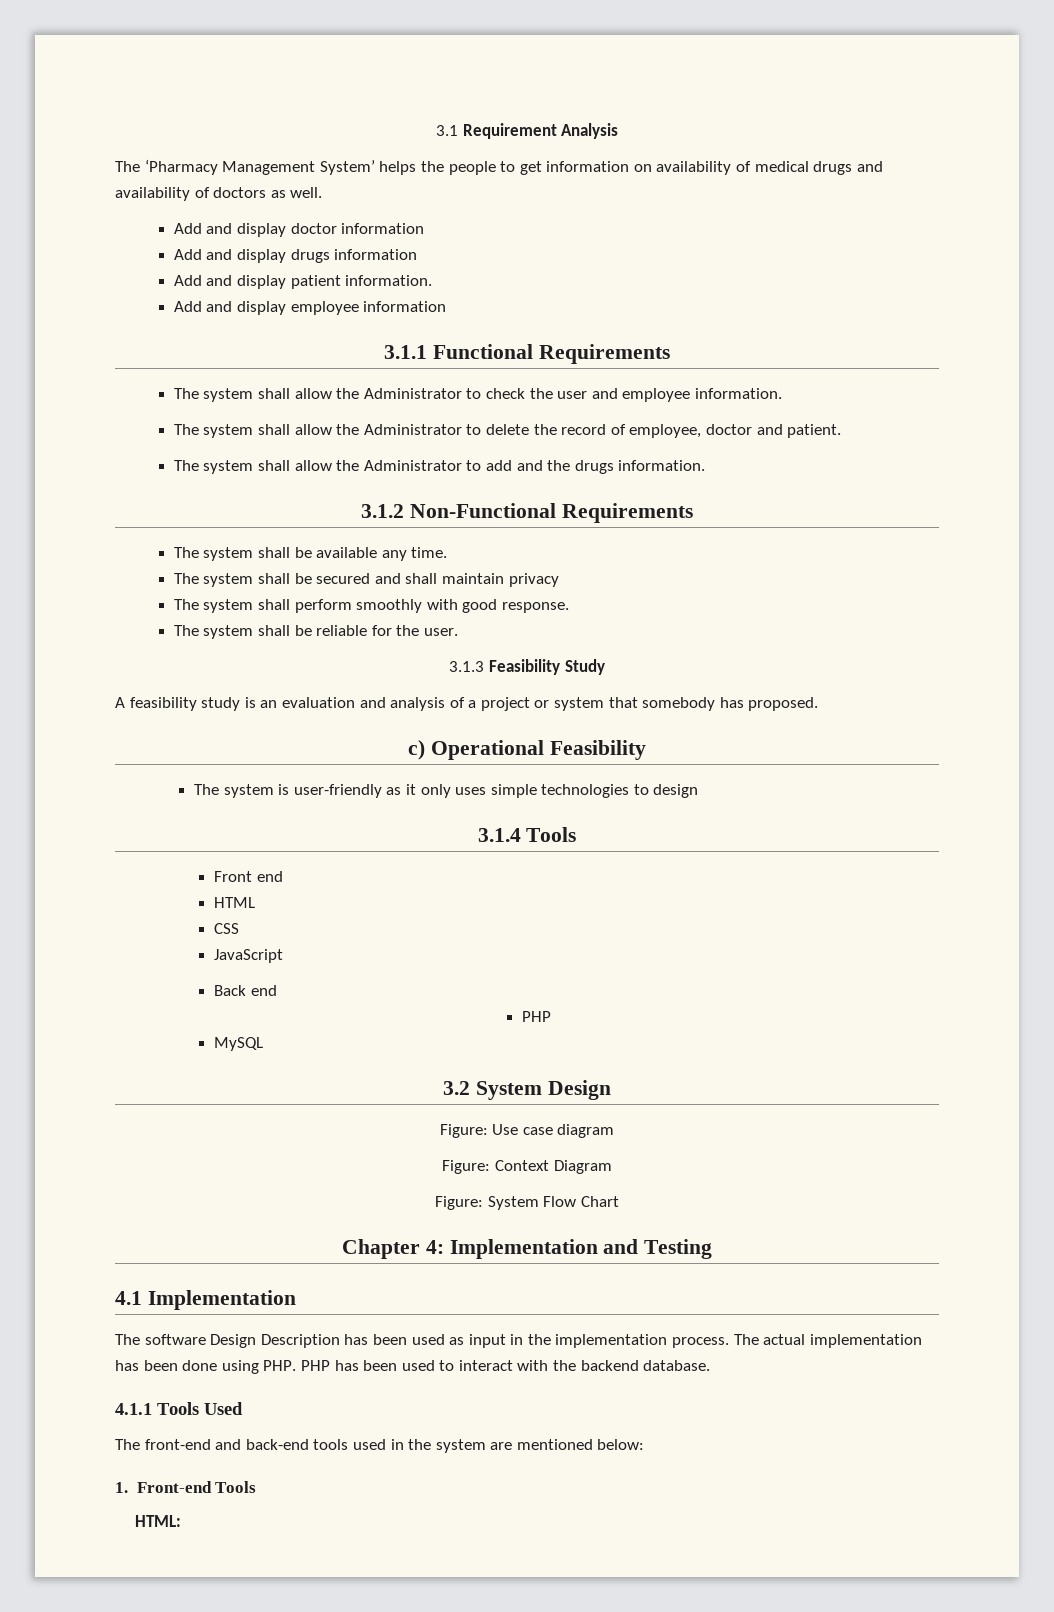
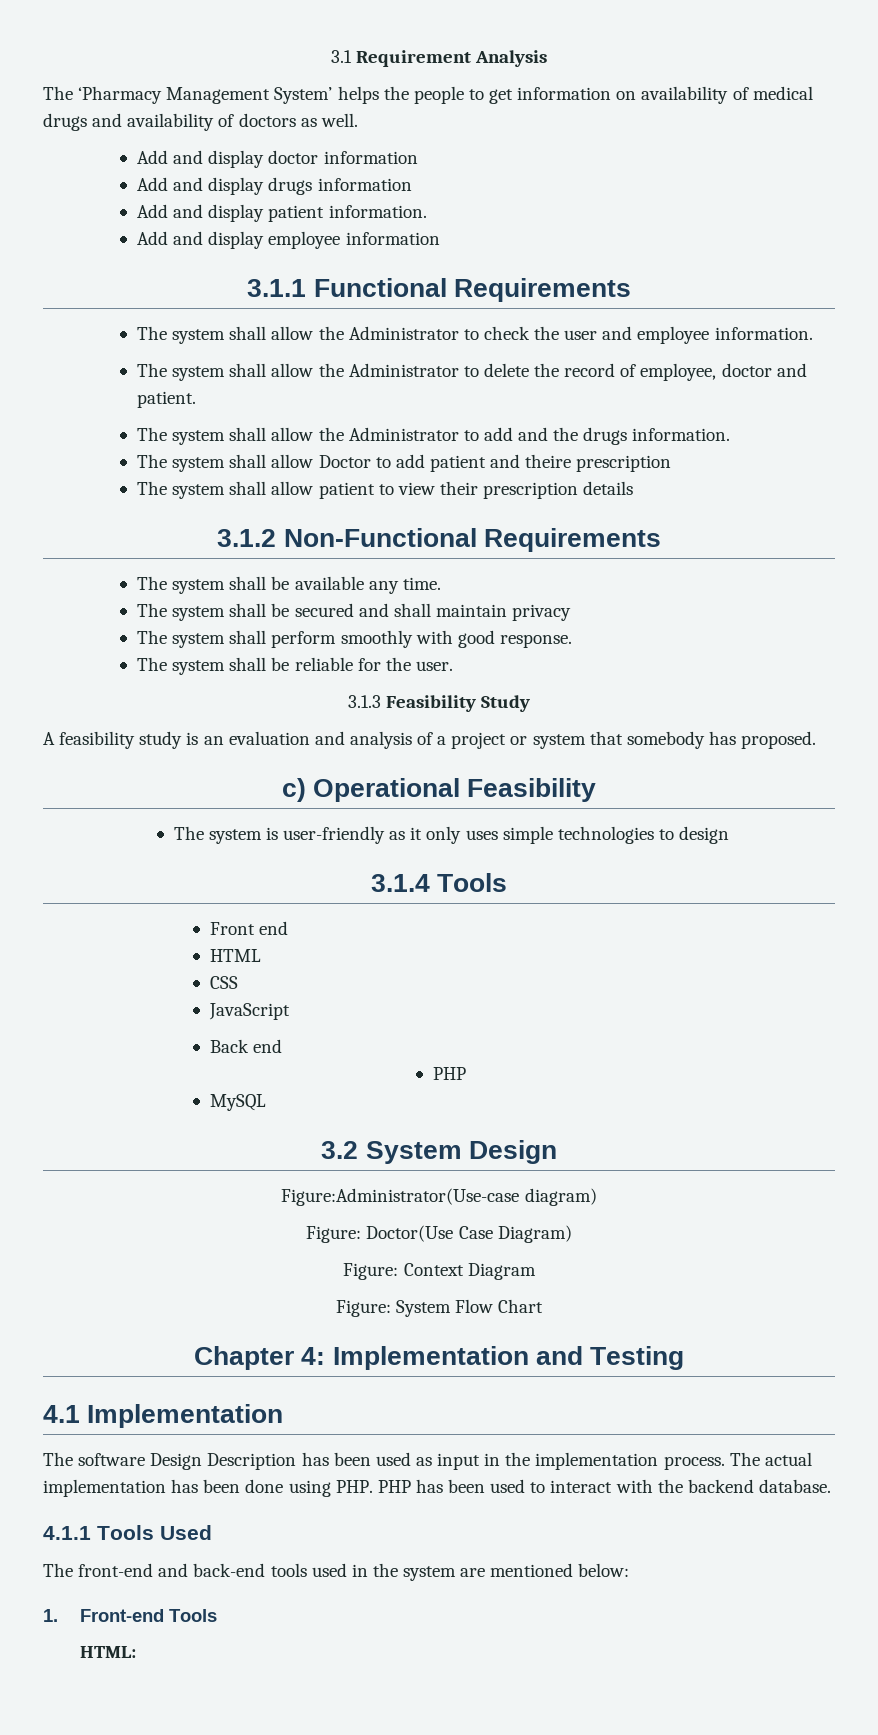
+ The system shall allow Doctor to add patient and theire prescription
+ The system shall allow patient to view their prescription details
- Figure: Use case diagram
+ Figure:Administrator(Use-case diagram)
+ Figure: Doctor(Use Case Diagram)

